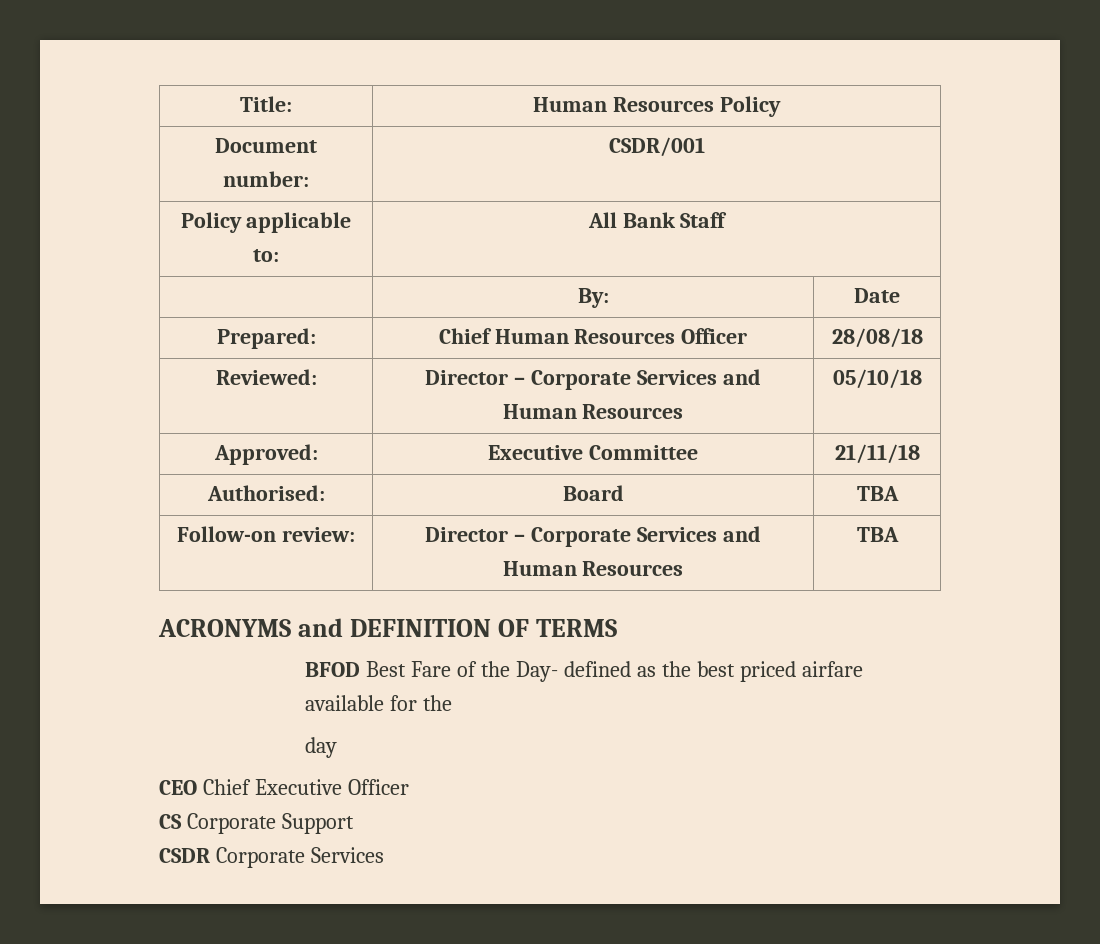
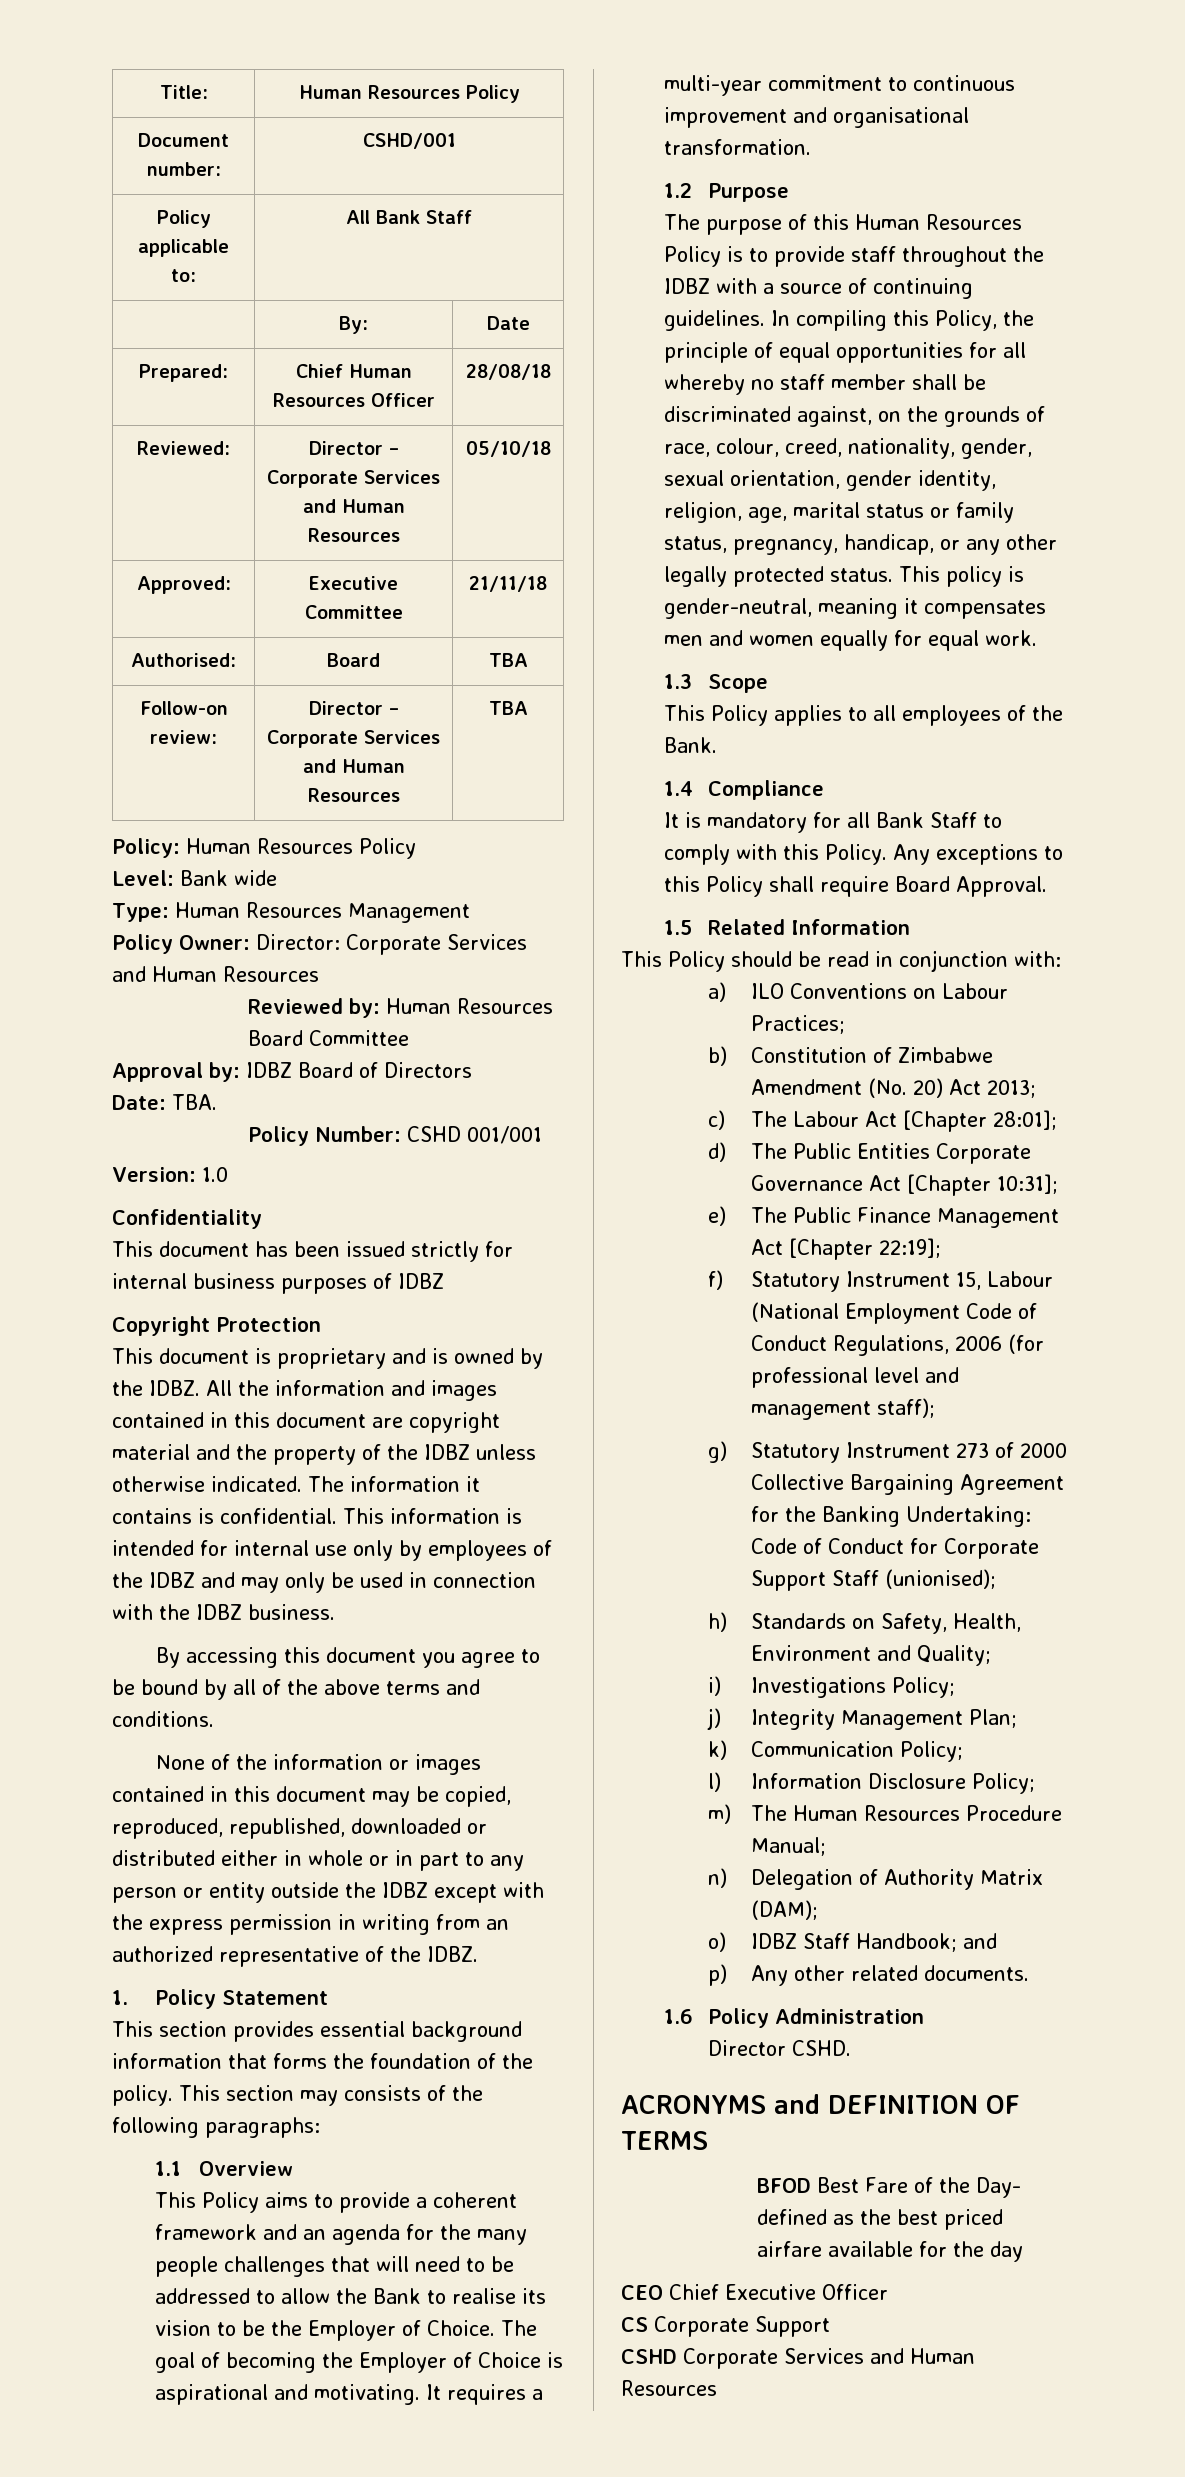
- Document number: | CSDR/001
+ Document number: | CSHD/001
+ Policy: Human Resources Policy
+ Level: Bank wide
+ Type: Human Resources Management
+ Policy Owner: Director: Corporate Services and Human Resources
+ Reviewed by: Human Resources Board Committee
+ Approval by: IDBZ Board of Directors
+ Date: TBA.
+ Policy Number: CSHD 001/001
+ Version: 1.0
+ Confidentiality
+ This document has been issued strictly for internal business purposes of IDBZ
+ Copyright Protection
+ This document is proprietary and is owned by the IDBZ. All the information and images contained in this document are copyright material and the property of the IDBZ unless otherwise indicated. The information it contains is confidential. This information is intended for internal use only by employees of the IDBZ and may only be used in connection with the IDBZ business.
+ By accessing this document you agree to be bound by all of the above terms and conditions.
+ None of the information or images contained in this document may be copied, reproduced, republished, downloaded or distributed either in whole or in part to any person or entity outside the IDBZ except with the express permission in writing from an authorized representative of the IDBZ.
+ 1. Policy Statement
+ This section provides essential background information that forms the foundation of the policy. This section may consists of the following paragraphs:
+ 1.1 Overview
+ This Policy aims to provide a coherent framework and an agenda for the many people challenges that will need to be addressed to allow the Bank to realise its vision to be the Employer of Choice. The goal of becoming the Employer of Choice is aspirational and motivating. It requires a multi-year commitment to continuous improvement and organisational transformation.
+ 1.2 Purpose
+ The purpose of this Human Resources Policy is to provide staff throughout the IDBZ with a source of continuing guidelines. In compiling this Policy, the principle of equal opportunities for all whereby no staff member shall be discriminated against, on the grounds of race, colour, creed, nationality, gender, sexual orientation, gender identity, religion, age, marital status or family status, pregnancy, handicap, or any other legally protected status. This policy is gender-neutral, meaning it compensates men and women equally for equal work.
+ 1.3 Scope
+ This Policy applies to all employees of the Bank.
+ 1.4 Compliance
+ It is mandatory for all Bank Staff to comply with this Policy. Any exceptions to this Policy shall require Board Approval.
+ 1.5 Related Information
+ This Policy should be read in conjunction with:
+ a) ILO Conventions on Labour Practices;
+ b) Constitution of Zimbabwe Amendment (No. 20) Act 2013;
+ c) The Labour Act [Chapter 28:01];
+ d) The Public Entities Corporate Governance Act [Chapter 10:31];
+ e) The Public Finance Management Act [Chapter 22:19];
+ f) Statutory Instrument 15, Labour (National Employment Code of Conduct Regulations, 2006 (for professional level and management staff);
+ g) Statutory Instrument 273 of 2000 Collective Bargaining Agreement for the Banking Undertaking: Code of Conduct for Corporate Support Staff (unionised);
+ h) Standards on Safety, Health, Environment and Quality;
+ i) Investigations Policy;
+ j) Integrity Management Plan;
+ k) Communication Policy;
+ l) Information Disclosure Policy;
+ m) The Human Resources Procedure Manual;
+ n) Delegation of Authority Matrix (DAM);
+ o) IDBZ Staff Handbook; and
+ p) Any other related documents.
+ 1.6 Policy Administration
+ Director CSHD.
- BFOD Best Fare of the Day- defined as the best priced airfare available for the
- day
+ BFOD Best Fare of the Day- defined as the best priced airfare available for the day
- CSDR Corporate Services
+ CSHD Corporate Services and Human Resources

